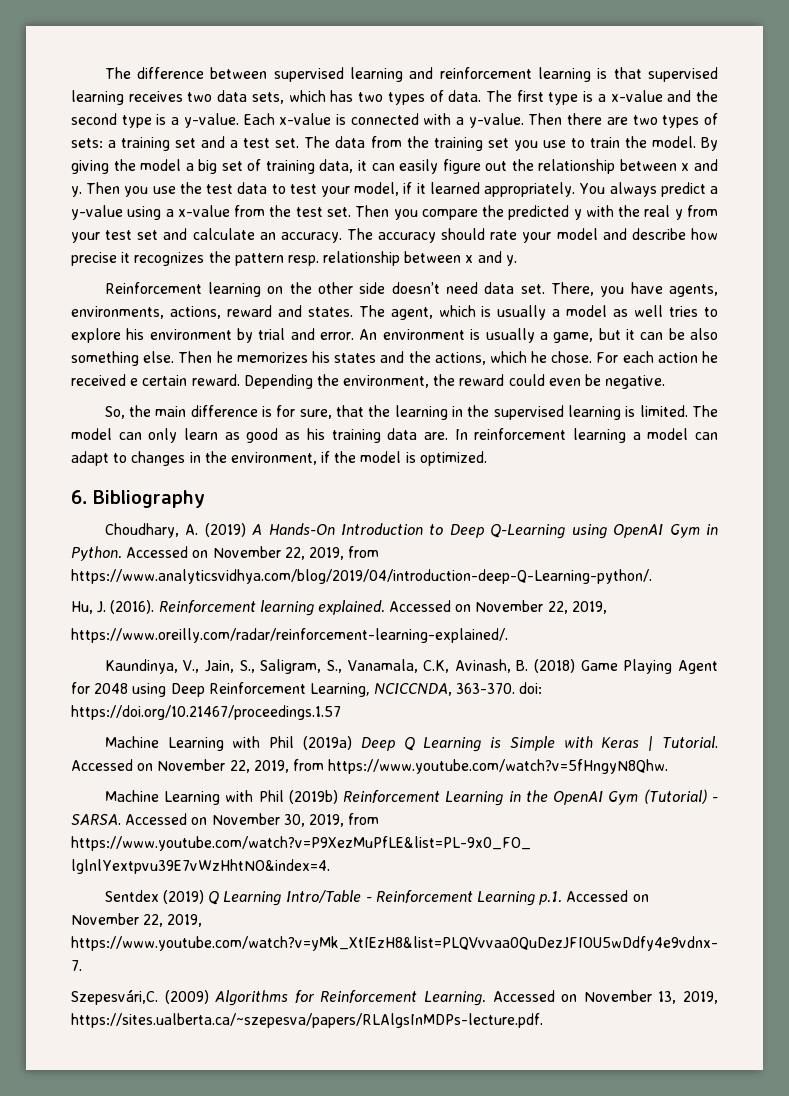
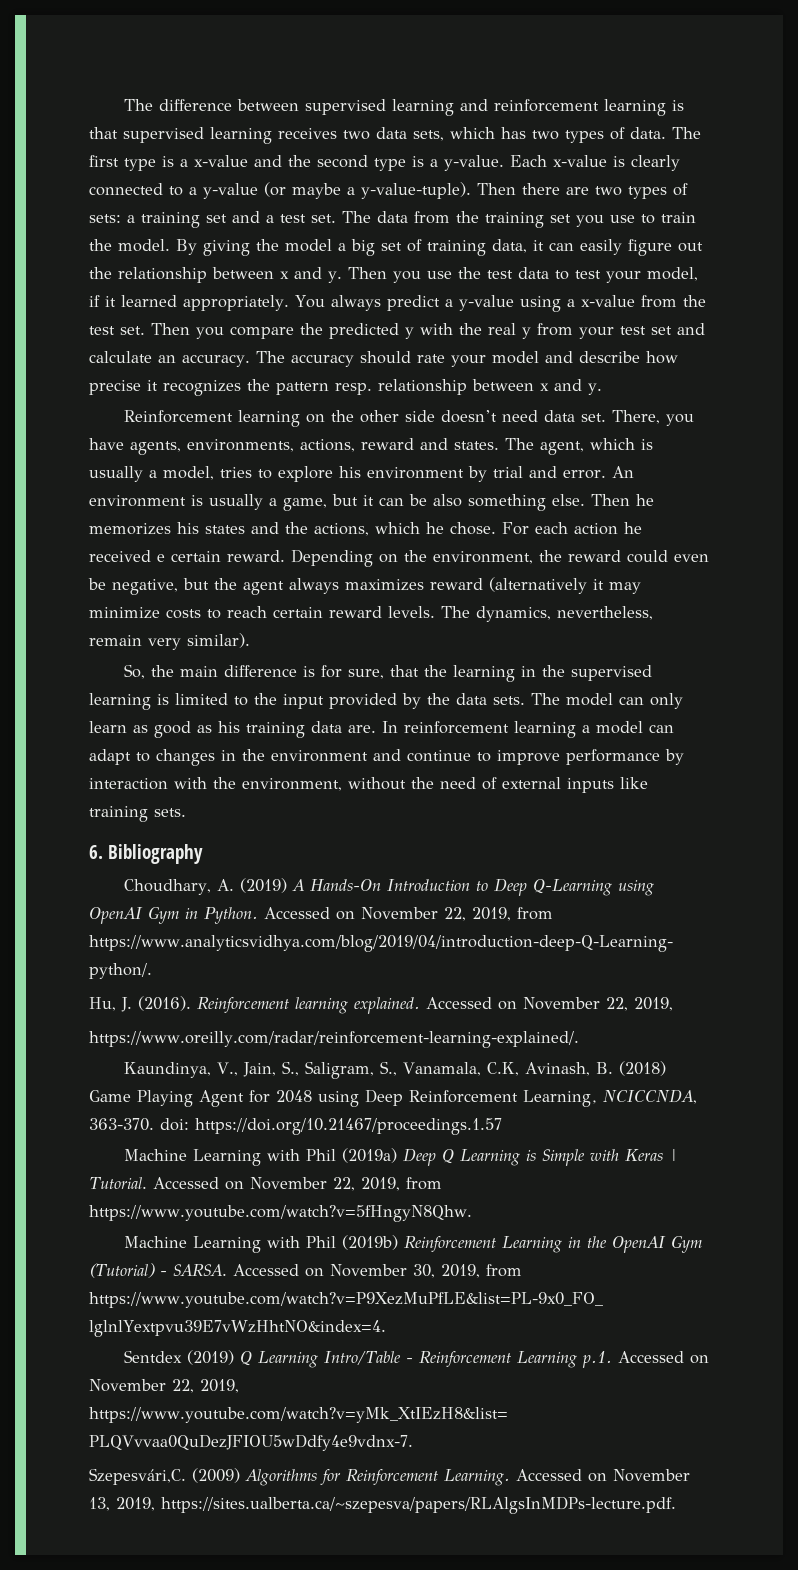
- Each x-value is connected with a y-value.
+ Each x-value is clearly connected to a y-value (or maybe a y-value-tuple).
- The agent, which is usually a model as well tries to explore his environment by trial and error.
+ The agent, which is usually a model, tries to explore his environment by trial and error.
- Depending the environment, the reward could even be negative.
+ Depending on the environment, the reward could even be negative, but the agent always maximizes reward (alternatively it may minimize costs to reach certain reward levels. The dynamics, nevertheless, remain very similar).
- So, the main difference is for sure, that the learning in the supervised learning is limited.
+ So, the main difference is for sure, that the learning in the supervised learning is limited to the input provided by the data sets.
- In reinforcement learning a model can adapt to changes in the environment, if the model is optimized.
+ In reinforcement learning a model can adapt to changes in the environment and continue to improve performance by interaction with the environment, without the need of external inputs like training sets.

